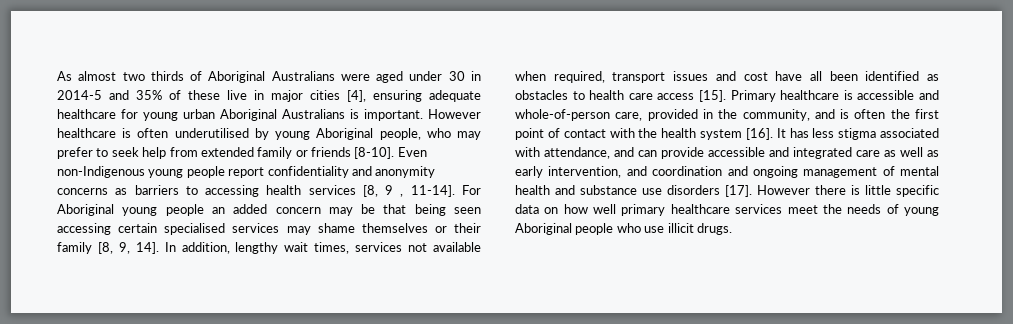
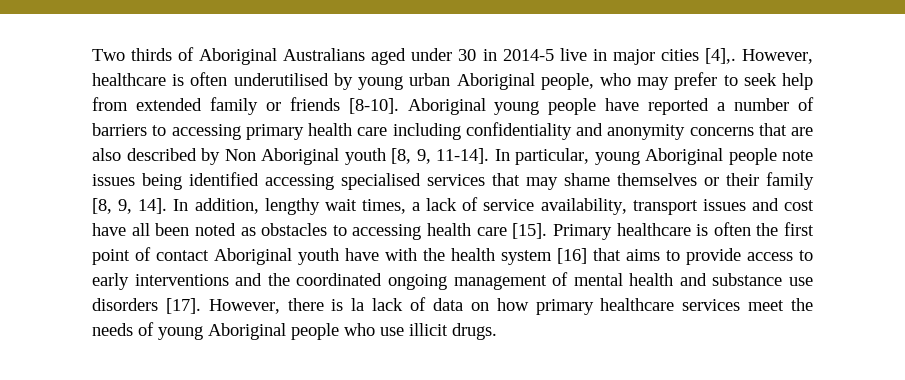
- As almost two thirds of Aboriginal Australians were aged under 30 in 2014-5 and 35% of these live in major cities [4], ensuring adequate healthcare for young urban Aboriginal Australians is important. However healthcare is often underutilised by young Aboriginal people, who may prefer to seek help from extended family or friends [8-10].
+ Two thirds of Aboriginal Australians aged under 30 in 2014-5 live in major cities [4],. However, healthcare is often underutilised by young urban Aboriginal people, who may prefer to seek help from extended family or friends [8-10].
- Even non-Indigenous young people report confidentiality and anonymity concerns as barriers to accessing health services [8, 9 , 11-14]. For Aboriginal young people an added concern may be that being seen accessing certain specialised services may shame themselves or their family [8, 9, 14].
+ Aboriginal young people have reported a number of barriers to accessing primary health care including confidentiality and anonymity concerns that are also described by Non Aboriginal youth [8, 9, 11-14]. In particular, young Aboriginal people note issues being identified accessing specialised services that may shame themselves or their family [8, 9, 14].
- In addition, lengthy wait times, services not available when required, transport issues and cost have all been identified as obstacles to health care access [15].
+ In addition, lengthy wait times, a lack of service availability, transport issues and cost have all been noted as obstacles to accessing health care [15].
- Primary healthcare is accessible and whole-of-person care, provided in the community, and is often the first point of contact with the health system [16]. It has less stigma associated with attendance, and can provide accessible and integrated care as well as early intervention, and coordination and ongoing management of mental health and substance use disorders [17].
+ Primary healthcare is often the first point of contact Aboriginal youth have with the health system [16] that aims to provide access to early interventions and the coordinated ongoing management of mental health and substance use disorders [17].
- However there is little specific data on how well primary healthcare services meet the needs of young Aboriginal people who use illicit drugs.
+ However, there is la lack of data on how primary healthcare services meet the needs of young Aboriginal people who use illicit drugs.

